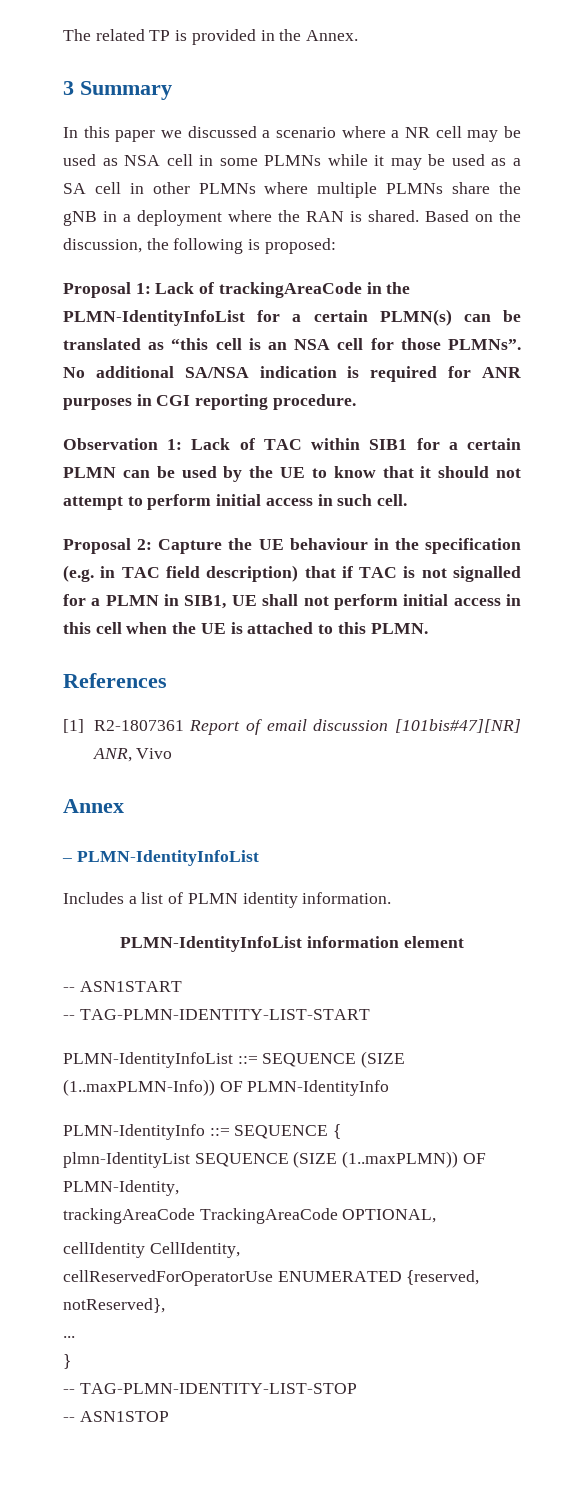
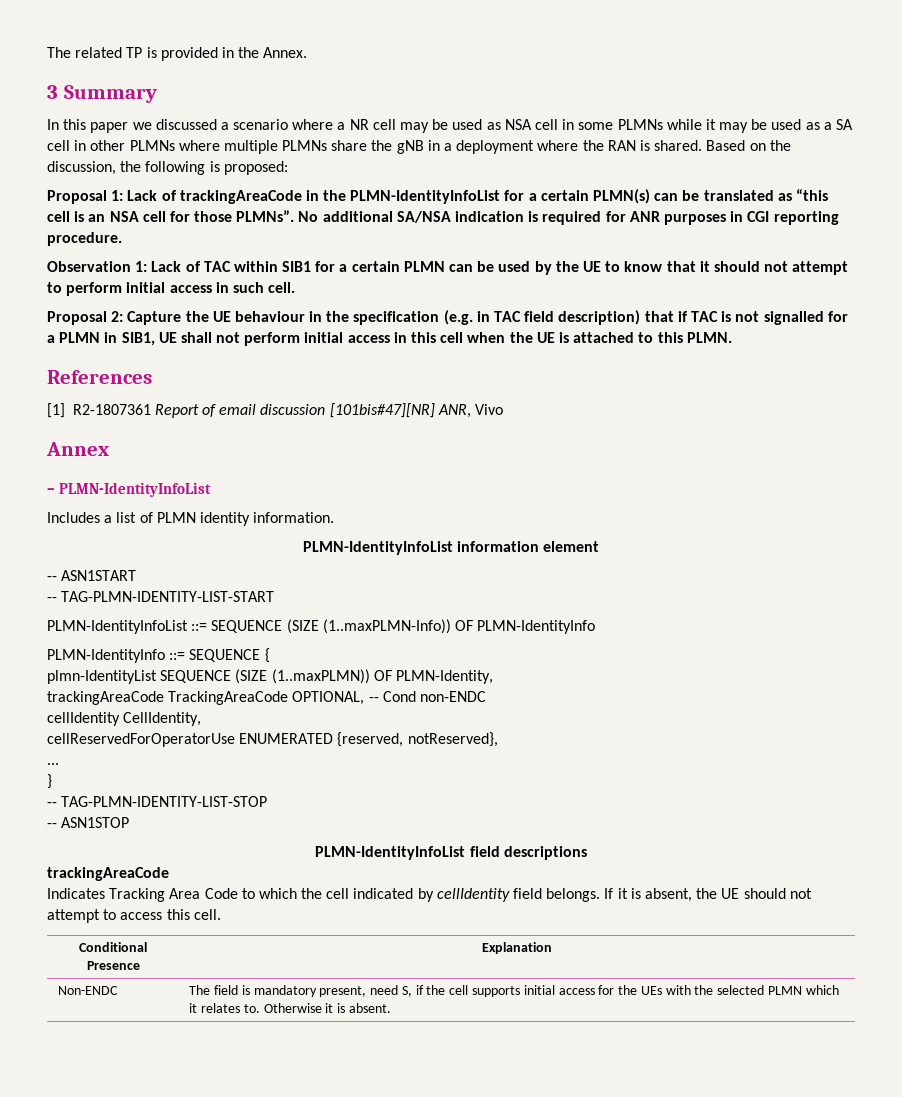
- trackingAreaCode TrackingAreaCode OPTIONAL,
+ trackingAreaCode TrackingAreaCode OPTIONAL, -- Cond non-ENDC
+ PLMN-IdentityInfoList field descriptions
+ trackingAreaCode
+ Indicates Tracking Area Code to which the cell indicated by cellIdentity field belongs. If it is absent, the UE should not attempt to access this cell.
+ Conditional Presence | Explanation
+ Non-ENDC | The field is mandatory present, need S, if the cell supports initial access for the UEs with the selected PLMN which it relates to. Otherwise it is absent.

